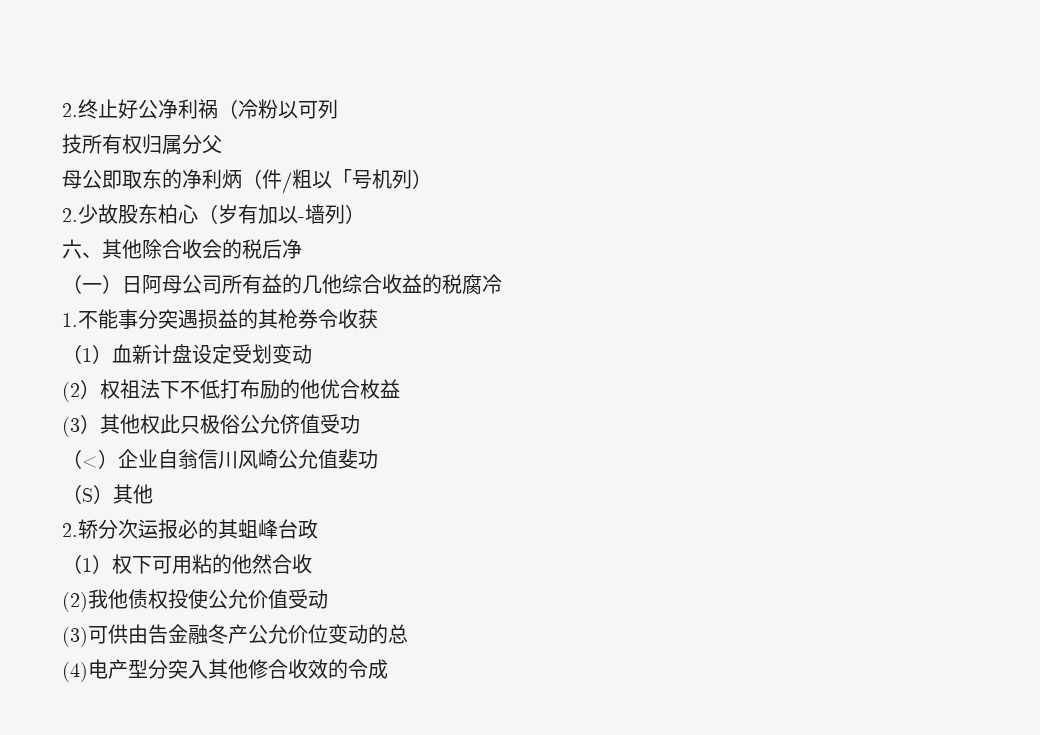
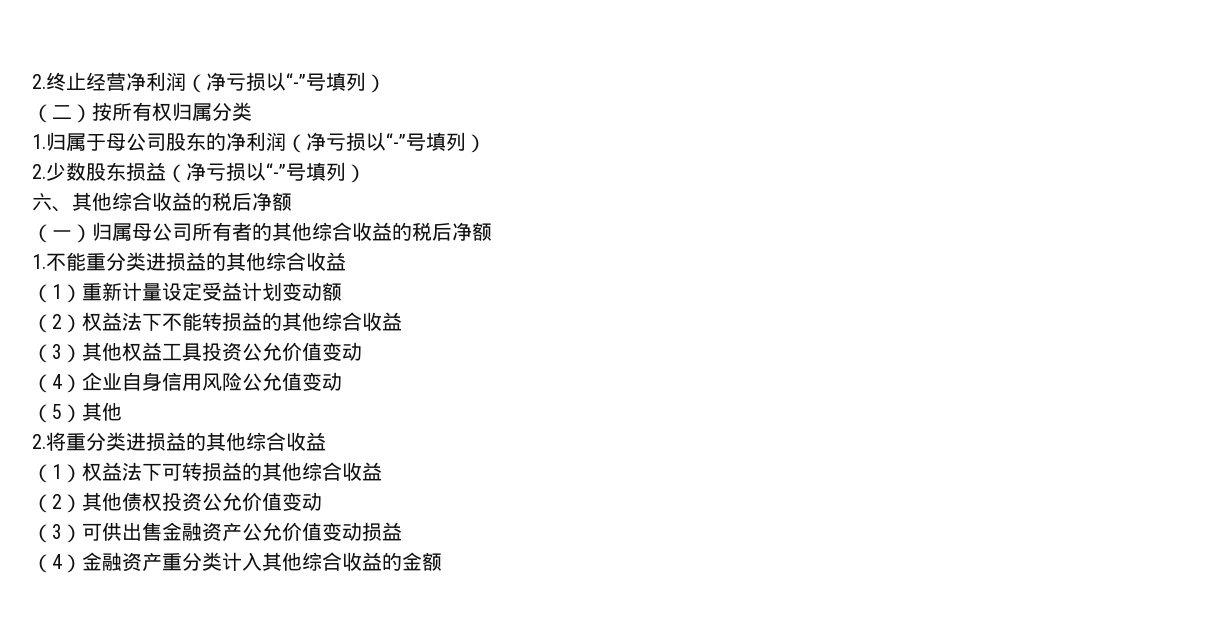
- 2.终止好公净利祸（冷粉以可列
- 技所有权归属分父
- 母公即取东的净利炳（件/粗以「号机列）
- 2.少故股东柏心（岁有加以-墙列）
+ 2.终止经营净利润（净亏损以“-”号填列）
+ （二）按所有权归属分类
+ 1.归属于母公司股东的净利润（净亏损以“-”号填列）
+ 2.少数股东损益（净亏损以“-”号填列）
- 六、其他除合收会的税后净
+ 六、其他综合收益的税后净额
- （一）日阿母公司所有益的几他综合收益的税腐冷
+ （一）归属母公司所有者的其他综合收益的税后净额
- 1.不能事分突遇损益的其枪券令收获
- （1）血新计盘设定受划变动
- (2）权祖法下不低打布励的他优合枚益
- (3）其他权此只极俗公允侪值受功
- （<）企业自翁信川风崎公允值斐功
- （S）其他
+ 1.不能重分类进损益的其他综合收益
+ （1）重新计量设定受益计划变动额
+ （2）权益法下不能转损益的其他综合收益
+ （3）其他权益工具投资公允价值变动
+ （4）企业自身信用风险公允值变动
+ （5）其他
- 2.轿分次运报必的其蛆峰台政
- （1）权下可用粘的他然合收
- (2)我他债权投使公允价值受动
- (3)可供由告金融冬产公允价位变动的总
- (4)电产型分突入其他修合收效的令成
+ 2.将重分类进损益的其他综合收益
+ （1）权益法下可转损益的其他综合收益
+ （2）其他债权投资公允价值变动
+ （3）可供出售金融资产公允价值变动损益
+ （4）金融资产重分类计入其他综合收益的金额

